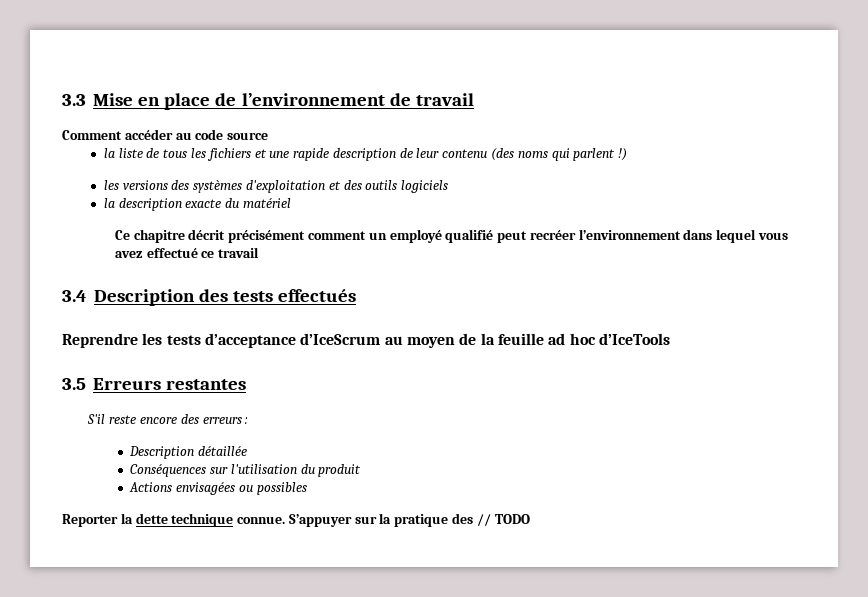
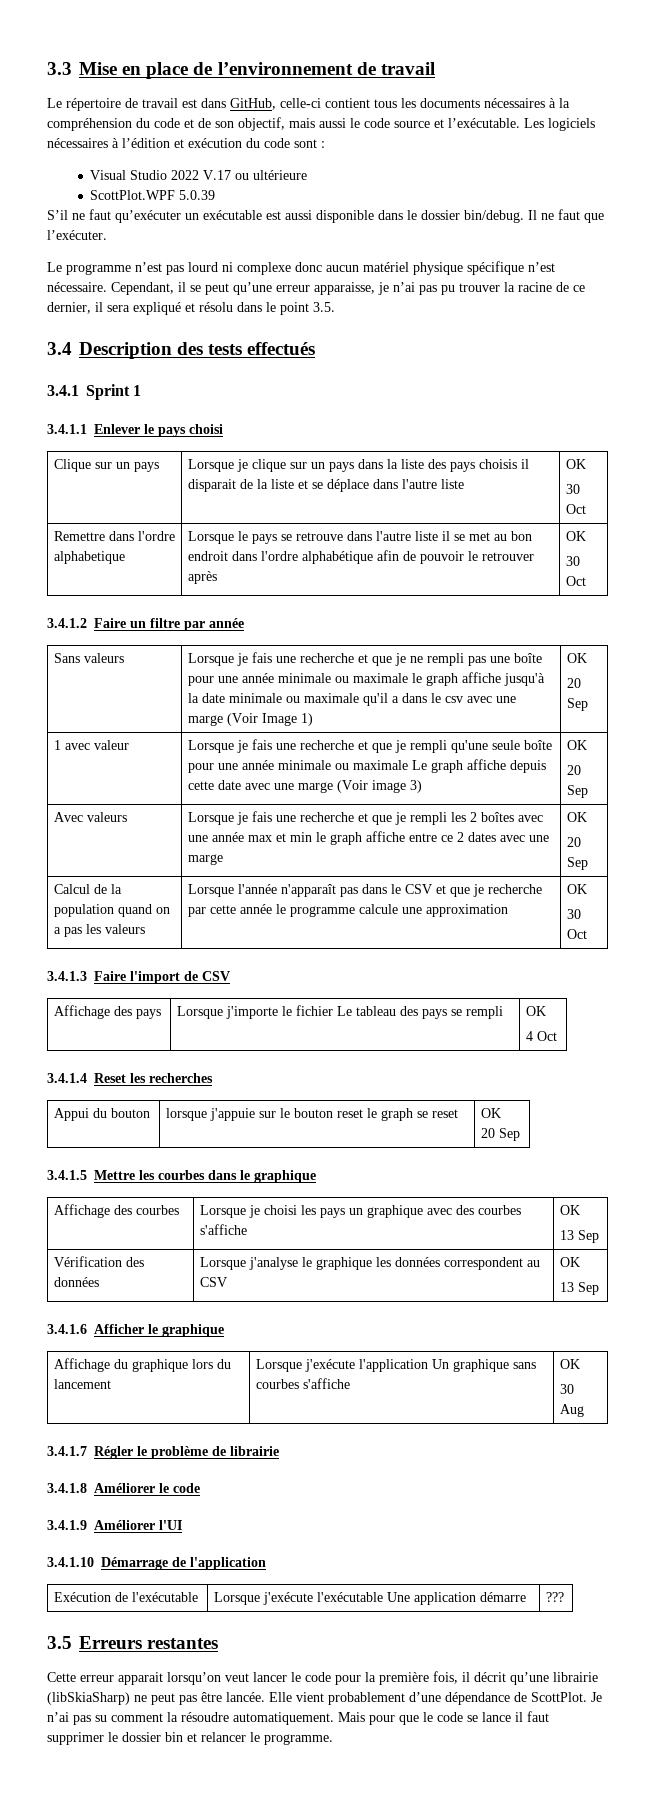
- Comment accéder au code source
- la liste de tous les fichiers et une rapide description de leur contenu (des noms qui parlent !)
- les versions des systèmes d'exploitation et des outils logiciels
- la description exacte du matériel
- Ce chapitre décrit précisément comment un employé qualifié peut recréer l’environnement dans lequel vous avez effectué ce travail
+ Le répertoire de travail est dans GitHub, celle-ci contient tous les documents nécessaires à la compréhension du code et de son objectif, mais aussi le code source et l’exécutable. Les logiciels nécessaires à l’édition et exécution du code sont :
+ Visual Studio 2022 V.17 ou ultérieure
+ ScottPlot.WPF 5.0.39
+ S’il ne faut qu’exécuter un exécutable est aussi disponible dans le dossier bin/debug. Il ne faut que l’exécuter.
+ Le programme n’est pas lourd ni complexe donc aucun matériel physique spécifique n’est nécessaire. Cependant, il se peut qu’une erreur apparaisse, je n’ai pas pu trouver la racine de ce dernier, il sera expliqué et résolu dans le point 3.5.
- Reprendre les tests d’acceptance d’IceScrum au moyen de la feuille ad hoc d’IceTools
+ 3.4.1 Sprint 1
+ 3.4.1.1 Enlever le pays choisi
+ Clique sur un pays | Lorsque je clique sur un pays dans la liste des pays choisis il disparait de la liste et se déplace dans l'autre liste | OK
+ 30 Oct
+ Remettre dans l'ordre alphabetique | Lorsque le pays se retrouve dans l'autre liste il se met au bon endroit dans l'ordre alphabétique afin de pouvoir le retrouver après | OK
+ 30 Oct
+ 3.4.1.2 Faire un filtre par année
+ Sans valeurs | Lorsque je fais une recherche et que je ne rempli pas une boîte pour une année minimale ou maximale le graph affiche jusqu'à la date minimale ou maximale qu'il a dans le csv avec une marge (Voir Image 1) | OK
+ 20 Sep
+ 1 avec valeur | Lorsque je fais une recherche et que je rempli qu'une seule boîte pour une année minimale ou maximale Le graph affiche depuis cette date avec une marge (Voir image 3) | OK
+ 20 Sep
+ Avec valeurs | Lorsque je fais une recherche et que je rempli les 2 boîtes avec une année max et min le graph affiche entre ce 2 dates avec une marge | OK
+ 20 Sep
+ Calcul de la population quand on a pas les valeurs | Lorsque l'année n'apparaît pas dans le CSV et que je recherche par cette année le programme calcule une approximation | OK
+ 30 Oct
+ 3.4.1.3 Faire l'import de CSV
+ Affichage des pays | Lorsque j'importe le fichier Le tableau des pays se rempli | OK
+ 4 Oct
+ 3.4.1.4 Reset les recherches
+ Appui du bouton | lorsque j'appuie sur le bouton reset le graph se reset | OK
+ 20 Sep
+ 3.4.1.5 Mettre les courbes dans le graphique
+ Affichage des courbes | Lorsque je choisi les pays un graphique avec des courbes s'affiche | OK
+ 13 Sep
+ Vérification des données | Lorsque j'analyse le graphique les données correspondent au CSV | OK
+ 13 Sep
+ 3.4.1.6 Afficher le graphique
+ Affichage du graphique lors du lancement | Lorsque j'exécute l'application Un graphique sans courbes s'affiche | OK
+ 30 Aug
+ 3.4.1.7 Régler le problème de librairie
+ 3.4.1.8 Améliorer le code
+ 3.4.1.9 Améliorer l'UI
+ 3.4.1.10 Démarrage de l'application
+ Exécution de l'exécutable | Lorsque j'exécute l'exécutable Une application démarre | ???
  3.5 Erreurs restantes
- S'il reste encore des erreurs :
- Description détaillée
- Conséquences sur l'utilisation du produit
- Actions envisagées ou possibles
- Reporter la dette technique connue. S’appuyer sur la pratique des // TODO
+ Cette erreur apparait lorsqu’on veut lancer le code pour la première fois, il décrit qu’une librairie (libSkiaSharp) ne peut pas être lancée. Elle vient probablement d’une dépendance de ScottPlot. Je n’ai pas su comment la résoudre automatiquement. Mais pour que le code se lance il faut supprimer le dossier bin et relancer le programme.

